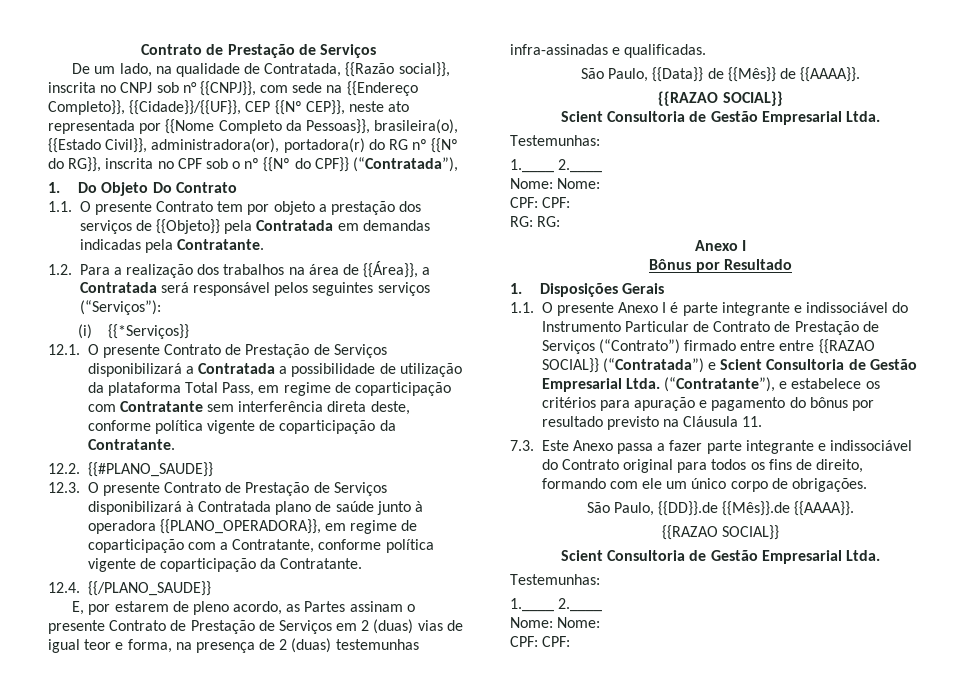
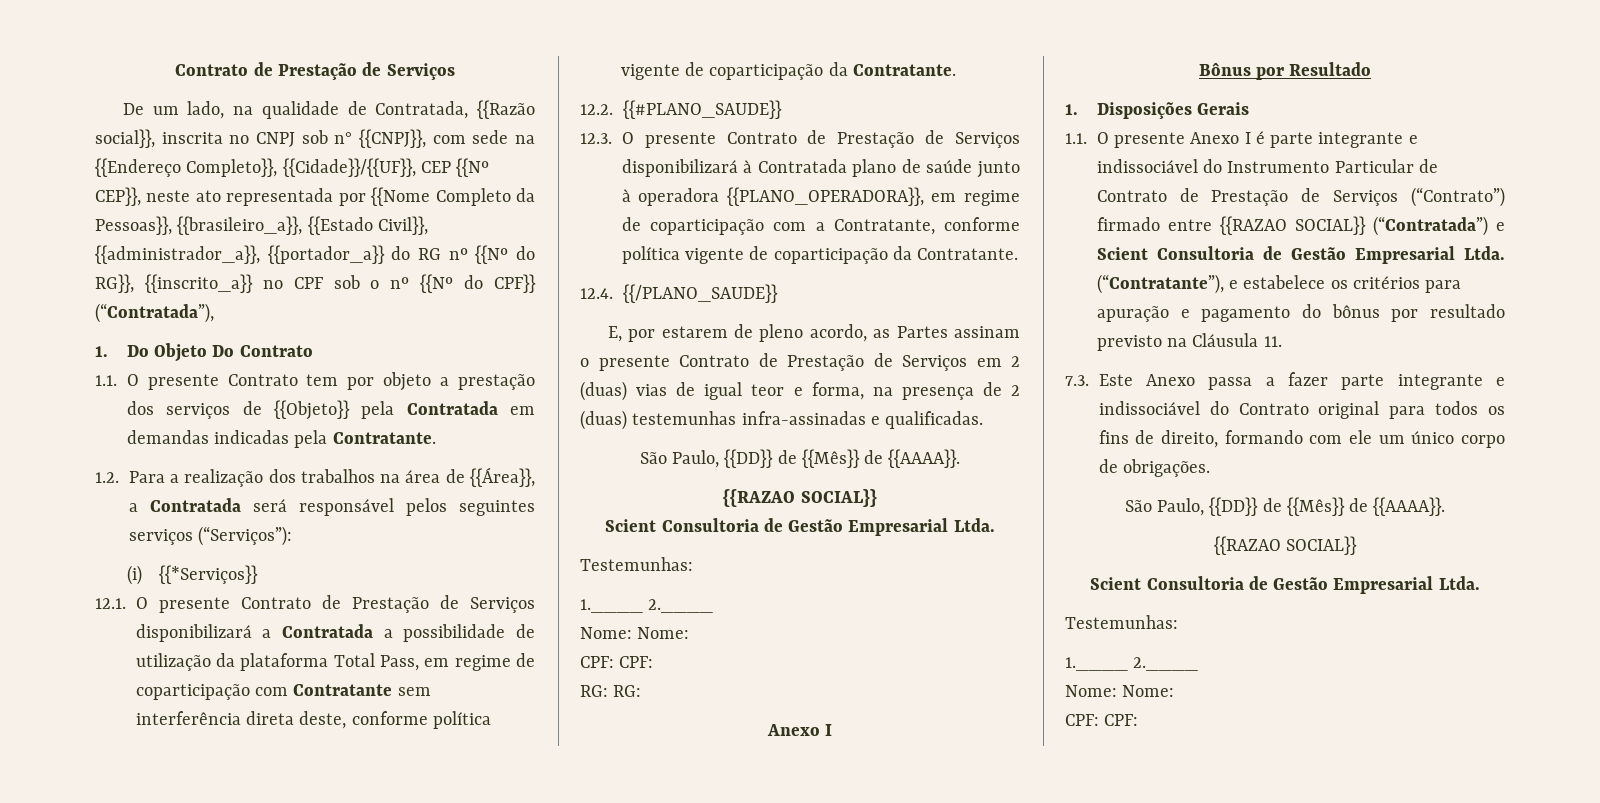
- De um lado, na qualidade de Contratada, {{Razão social}}, inscrita no CNPJ sob n° {{CNPJ}}, com sede na {{Endereço Completo}}, {{Cidade}}/{{UF}}, CEP {{Nº CEP}}, neste ato representada por {{Nome Completo da Pessoas}}, brasileira(o), {{Estado Civil}}, administradora(or), portadora(r) do RG nº {{Nº do RG}}, inscrita no CPF sob o nº {{Nº do CPF}} (“Contratada”),
+ De um lado, na qualidade de Contratada, {{Razão social}}, inscrita no CNPJ sob n° {{CNPJ}}, com sede na {{Endereço Completo}}, {{Cidade}}/{{UF}}, CEP {{Nº CEP}}, neste ato representada por {{Nome Completo da Pessoas}}, {{brasileiro_a}}, {{Estado Civil}}, {{administrador_a}}, {{portador_a}} do RG nº {{Nº do RG}}, {{inscrito_a}} no CPF sob o nº {{Nº do CPF}} (“Contratada”),
  E, por estarem de pleno acordo, as Partes assinam o presente Contrato de Prestação de Serviços em 2 (duas) vias de igual teor e forma, na presença de 2 (duas) testemunhas infra-assinadas e qualificadas.
- São Paulo, {{Data}} de {{Mês}} de {{AAAA}}.
+ São Paulo, {{DD}} de {{Mês}} de {{AAAA}}.
- 1.1. O presente Anexo I é parte integrante e indissociável do Instrumento Particular de Contrato de Prestação de Serviços (“Contrato”) firmado entre entre {{RAZAO SOCIAL}} (“Contratada”) e Scient Consultoria de Gestão Empresarial Ltda.
+ 1.1. O presente Anexo I é parte integrante e indissociável do Instrumento Particular de Contrato de Prestação de Serviços (“Contrato”) firmado entre {{RAZAO SOCIAL}} (“Contratada”) e Scient Consultoria de Gestão Empresarial Ltda.
  7.3. Este Anexo passa a fazer parte integrante e indissociável do Contrato original para todos os fins de direito, formando com ele um único corpo de obrigações.
- São Paulo, {{DD}}.de {{Mês}}.de {{AAAA}}.
+ São Paulo, {{DD}} de {{Mês}} de {{AAAA}}.

